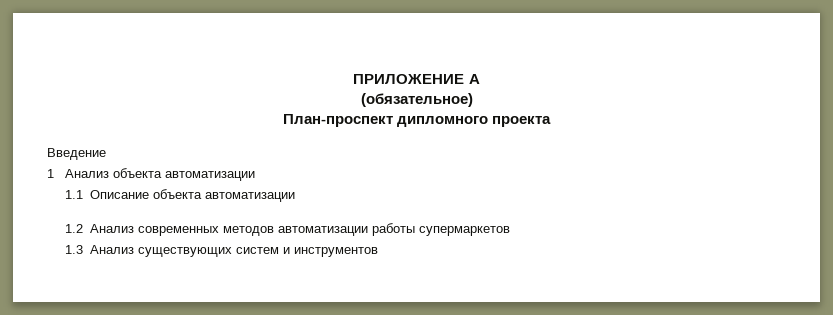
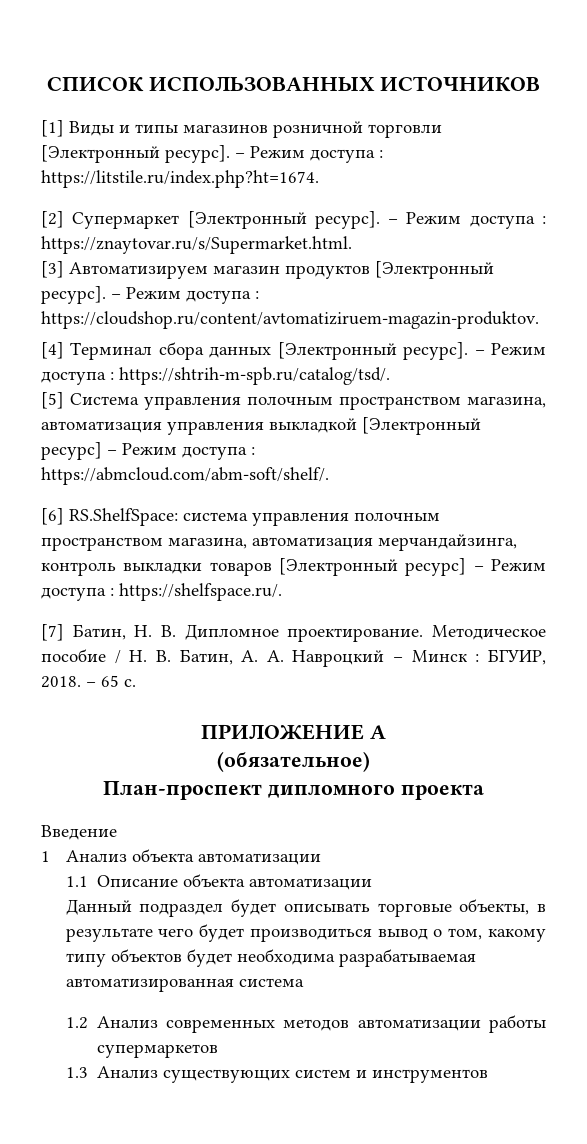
+ СПИСОК ИСПОЛЬЗОВАННЫХ ИСТОЧНИКОВ
+ [1] Виды и типы магазинов розничной торговли [Электронный ресурс]. – Режим доступа : https://litstile.ru/index.php?ht=1674.
+ [2] Супермаркет [Электронный ресурс]. – Режим доступа : https://znaytovar.ru/s/Supermarket.html.
+ [3] Автоматизируем магазин продуктов [Электронный ресурс]. – Режим доступа : https://cloudshop.ru/content/avtomatiziruem-magazin-produktov.
+ [4] Терминал сбора данных [Электронный ресурс]. – Режим доступа : https://shtrih-m-spb.ru/catalog/tsd/.
+ [5] Система управления полочным пространством магазина, автоматизация управления выкладкой [Электронный ресурс] – Режим доступа : https://abmcloud.com/abm-soft/shelf/.
+ [6] RS.ShelfSpace: система управления полочным пространством магазина, автоматизация мерчандайзинга, контроль выкладки товаров [Электронный ресурс] – Режим доступа : https://shelfspace.ru/.
+ [7] Батин, Н. В. Дипломное проектирование. Методическое пособие / Н. В. Батин, А. А. Навроцкий – Минск : БГУИР, 2018. – 65 с.
+ Данный подраздел будет описывать торговые объекты, в результате чего будет производиться вывод о том, какому типу объектов будет необходима разрабатываемая автоматизированная система

